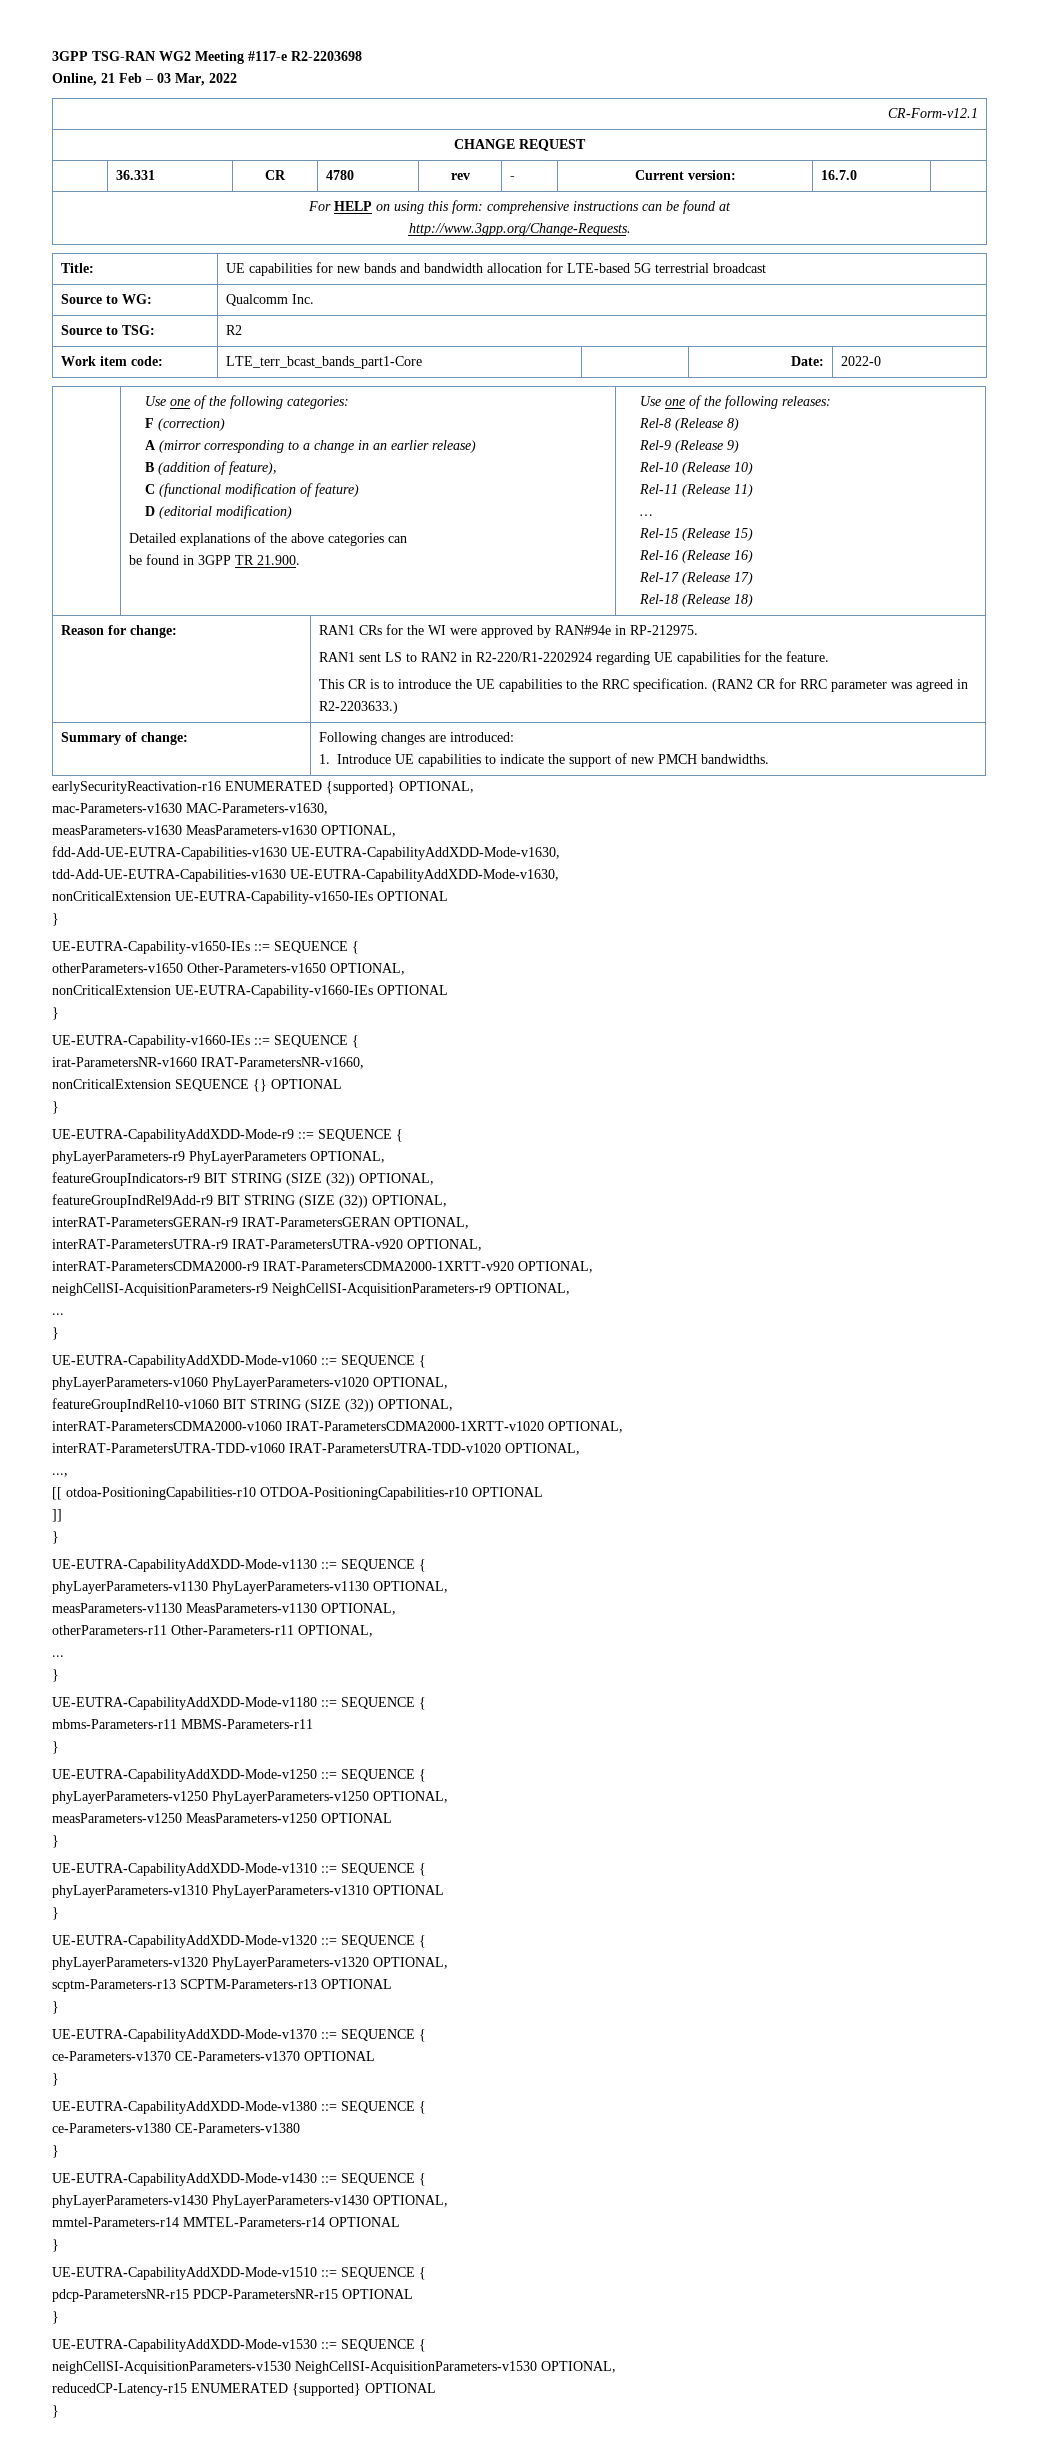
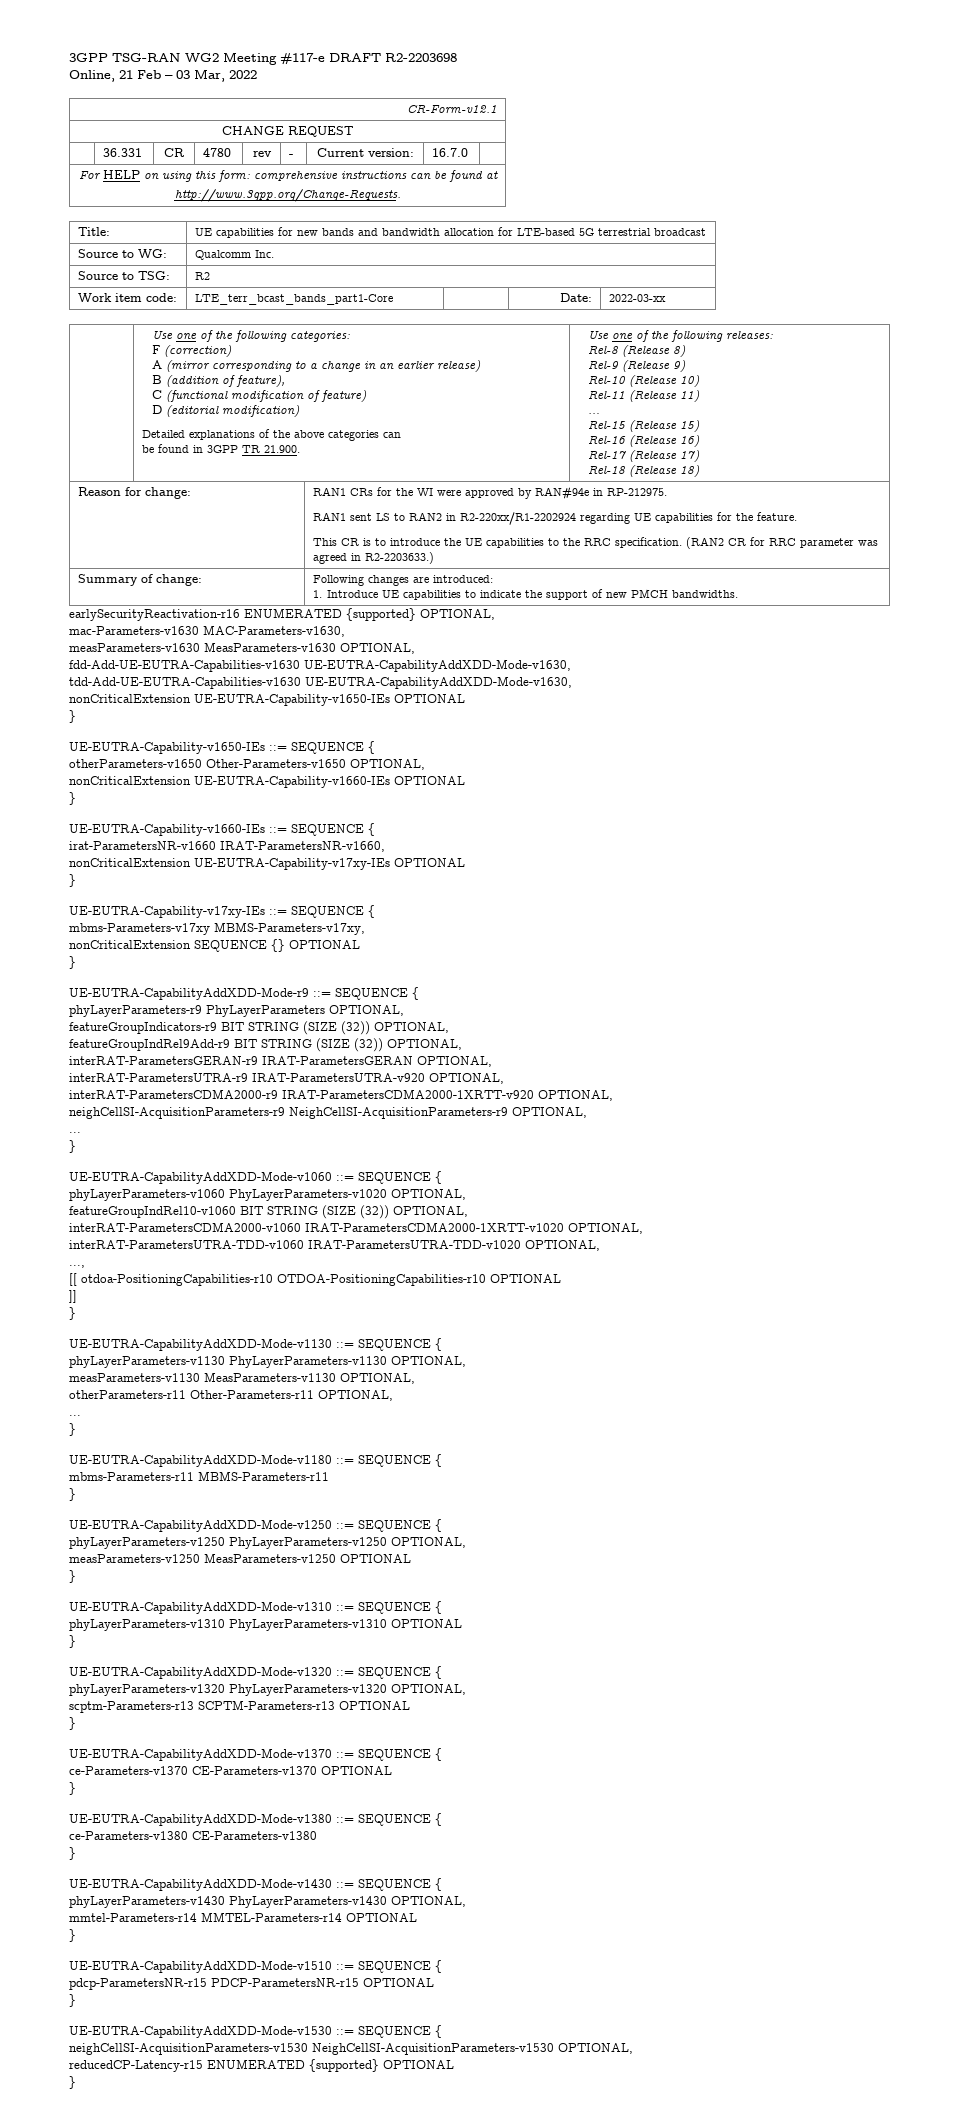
- 3GPP TSG-RAN WG2 Meeting #117-e R2-2203698
+ 3GPP TSG-RAN WG2 Meeting #117-e DRAFT R2-2203698
- Work item code: | LTE_terr_bcast_bands_part1-Core | | Date: | 2022-0
+ Work item code: | LTE_terr_bcast_bands_part1-Core | | Date: | 2022-03-xx
- RAN1 sent LS to RAN2 in R2-220/R1-2202924 regarding UE capabilities for the feature.
+ RAN1 sent LS to RAN2 in R2-220xx/R1-2202924 regarding UE capabilities for the feature.
+ nonCriticalExtension UE-EUTRA-Capability-v17xy-IEs OPTIONAL
+ }
+ UE-EUTRA-Capability-v17xy-IEs ::= SEQUENCE {
+ mbms-Parameters-v17xy MBMS-Parameters-v17xy,

